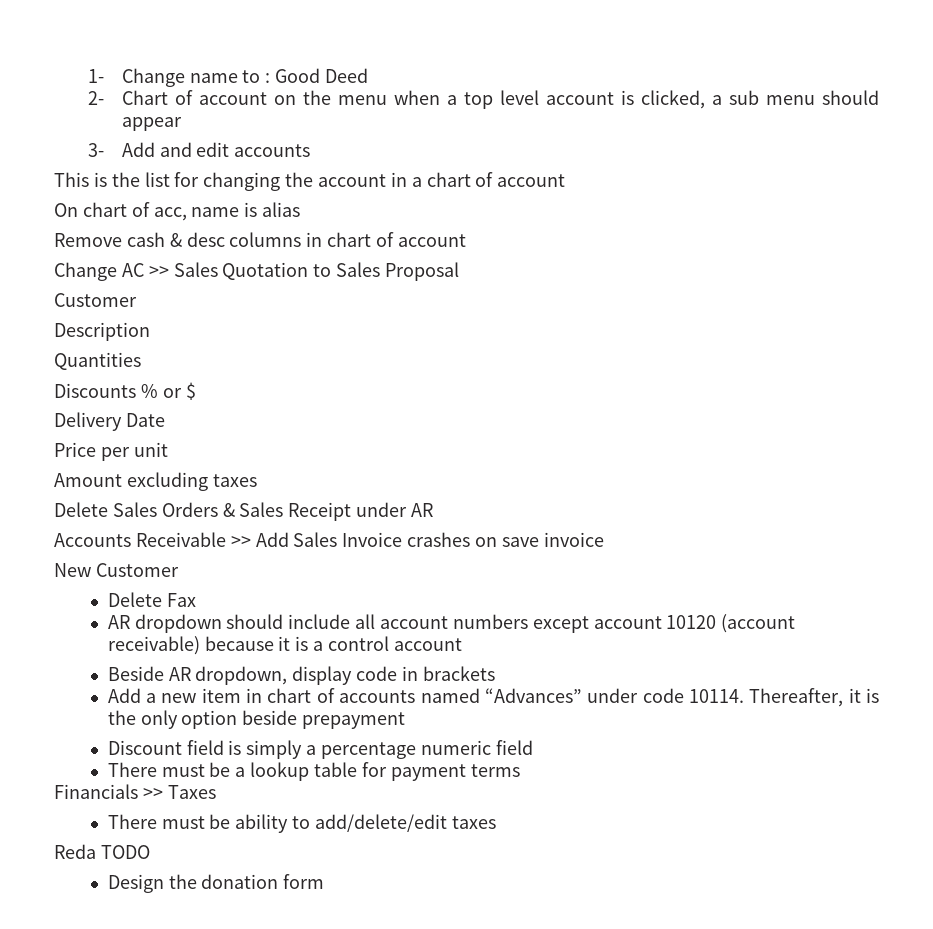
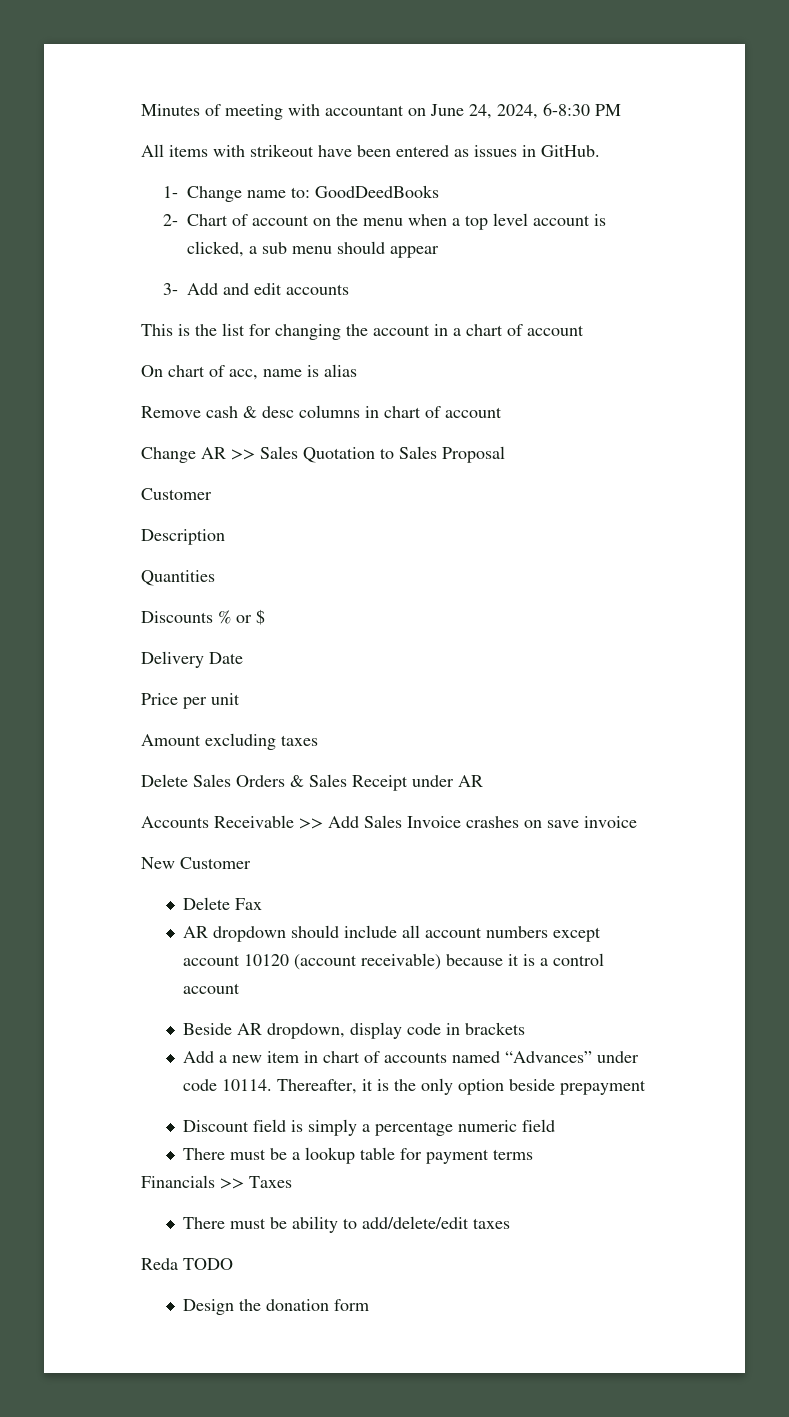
- 1- Change name to : Good Deed
+ Minutes of meeting with accountant on June 24, 2024, 6-8:30 PM
+ All items with strikeout have been entered as issues in GitHub.
+ 1- Change name to: GoodDeedBooks
- Change AC >> Sales Quotation to Sales Proposal
+ Change AR >> Sales Quotation to Sales Proposal

